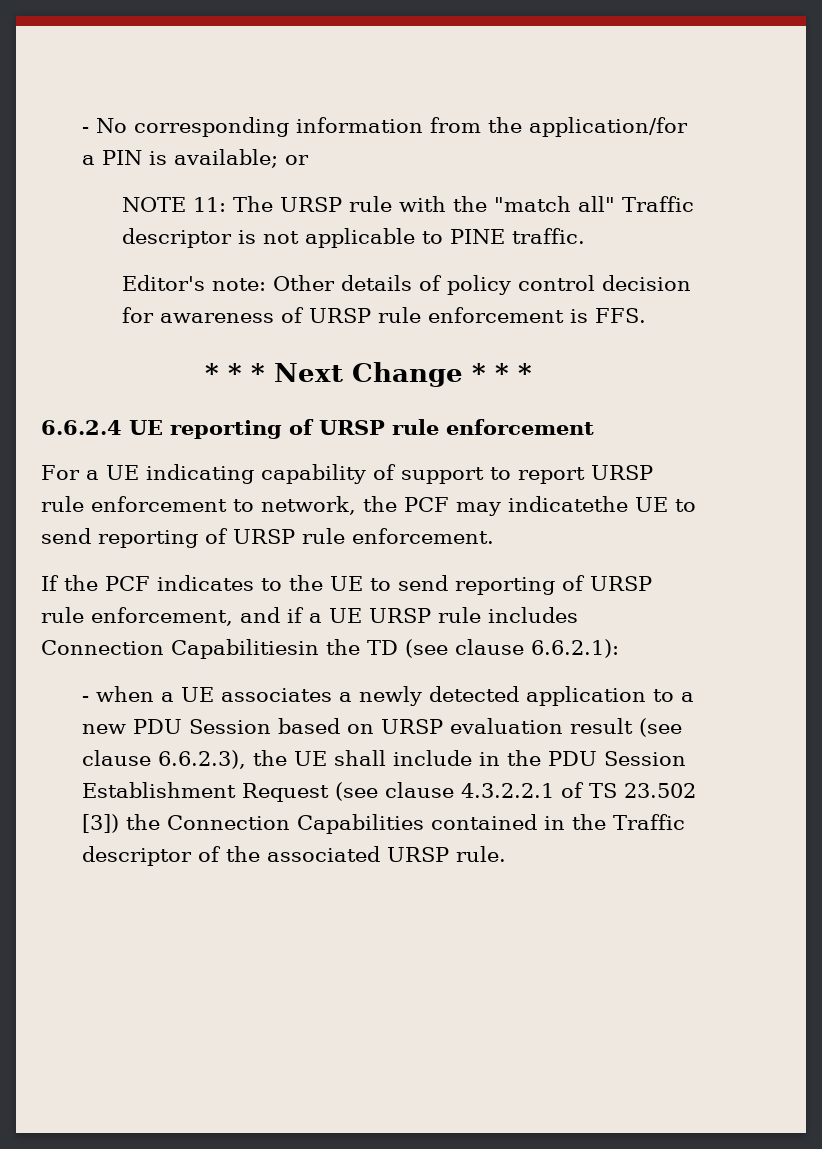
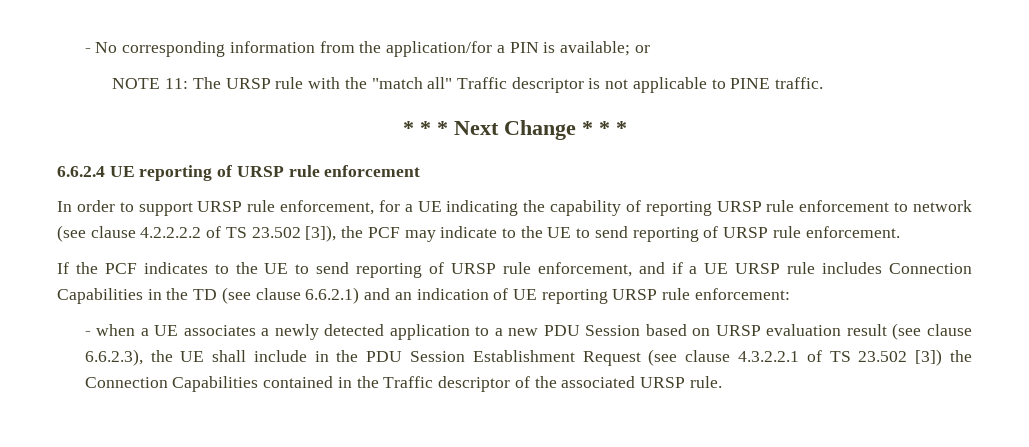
- Editor's note: Other details of policy control decision for awareness of URSP rule enforcement is FFS.
- For a UE indicating capability of support to report URSP rule enforcement to network, the PCF may indicatethe UE to send reporting of URSP rule enforcement.
+ In order to support URSP rule enforcement, for a UE indicating the capability of reporting URSP rule enforcement to network (see clause 4.2.2.2.2 of TS 23.502 [3]), the PCF may indicate to the UE to send reporting of URSP rule enforcement.
- If the PCF indicates to the UE to send reporting of URSP rule enforcement, and if a UE URSP rule includes Connection Capabilitiesin the TD (see clause 6.6.2.1):
+ If the PCF indicates to the UE to send reporting of URSP rule enforcement, and if a UE URSP rule includes Connection Capabilities in the TD (see clause 6.6.2.1) and an indication of UE reporting URSP rule enforcement:

